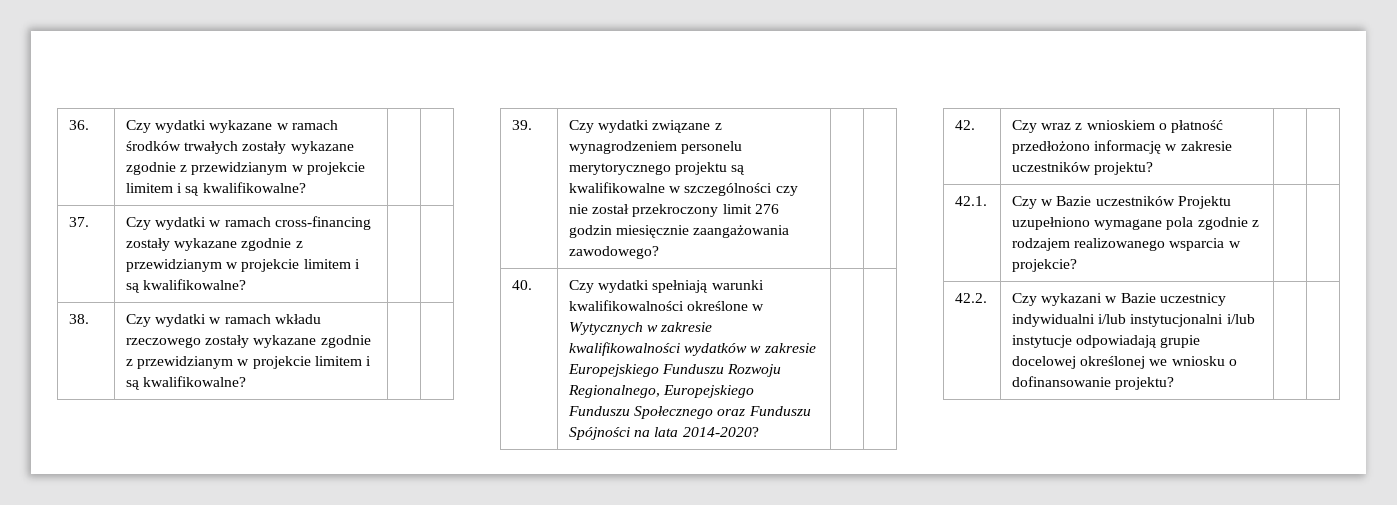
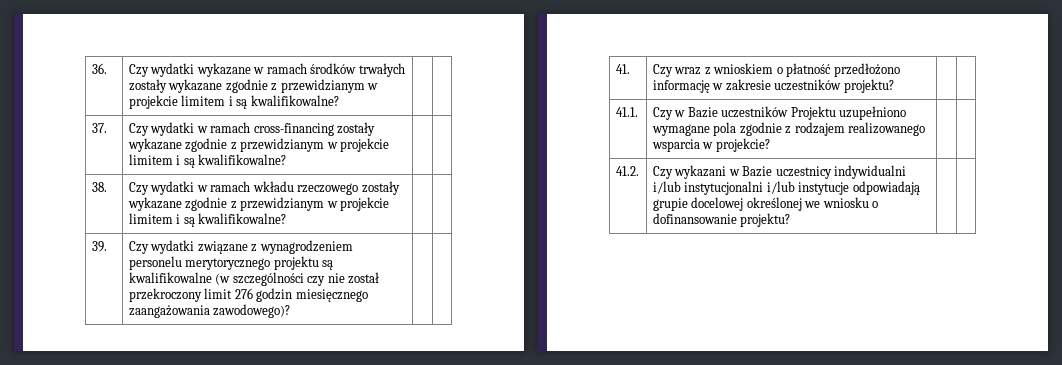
- 39. | Czy wydatki związane z wynagrodzeniem personelu merytorycznego projektu są kwalifikowalne w szczególności czy nie został przekroczony limit 276 godzin miesięcznie zaangażowania zawodowego? | |
- 40. | Czy wydatki spełniają warunki kwalifikowalności określone w Wytycznych w zakresie kwalifikowalności wydatków w zakresie Europejskiego Funduszu Rozwoju Regionalnego, Europejskiego Funduszu Społecznego oraz Funduszu Spójności na lata 2014-2020? | |
- 42. | Czy wraz z wnioskiem o płatność przedłożono informację w zakresie uczestników projektu? | |
+ 39. | Czy wydatki związane z wynagrodzeniem personelu merytorycznego projektu są kwalifikowalne (w szczególności czy nie został przekroczony limit 276 godzin miesięcznego zaangażowania zawodowego)? | |
+ 41. | Czy wraz z wnioskiem o płatność przedłożono informację w zakresie uczestników projektu? | |
- 42.1. | Czy w Bazie uczestników Projektu uzupełniono wymagane pola zgodnie z rodzajem realizowanego wsparcia w projekcie? | |
+ 41.1. | Czy w Bazie uczestników Projektu uzupełniono wymagane pola zgodnie z rodzajem realizowanego wsparcia w projekcie? | |
- 42.2. | Czy wykazani w Bazie uczestnicy indywidualni i/lub instytucjonalni i/lub instytucje odpowiadają grupie docelowej określonej we wniosku o dofinansowanie projektu? | |
+ 41.2. | Czy wykazani w Bazie uczestnicy indywidualni i/lub instytucjonalni i/lub instytucje odpowiadają grupie docelowej określonej we wniosku o dofinansowanie projektu? | |

